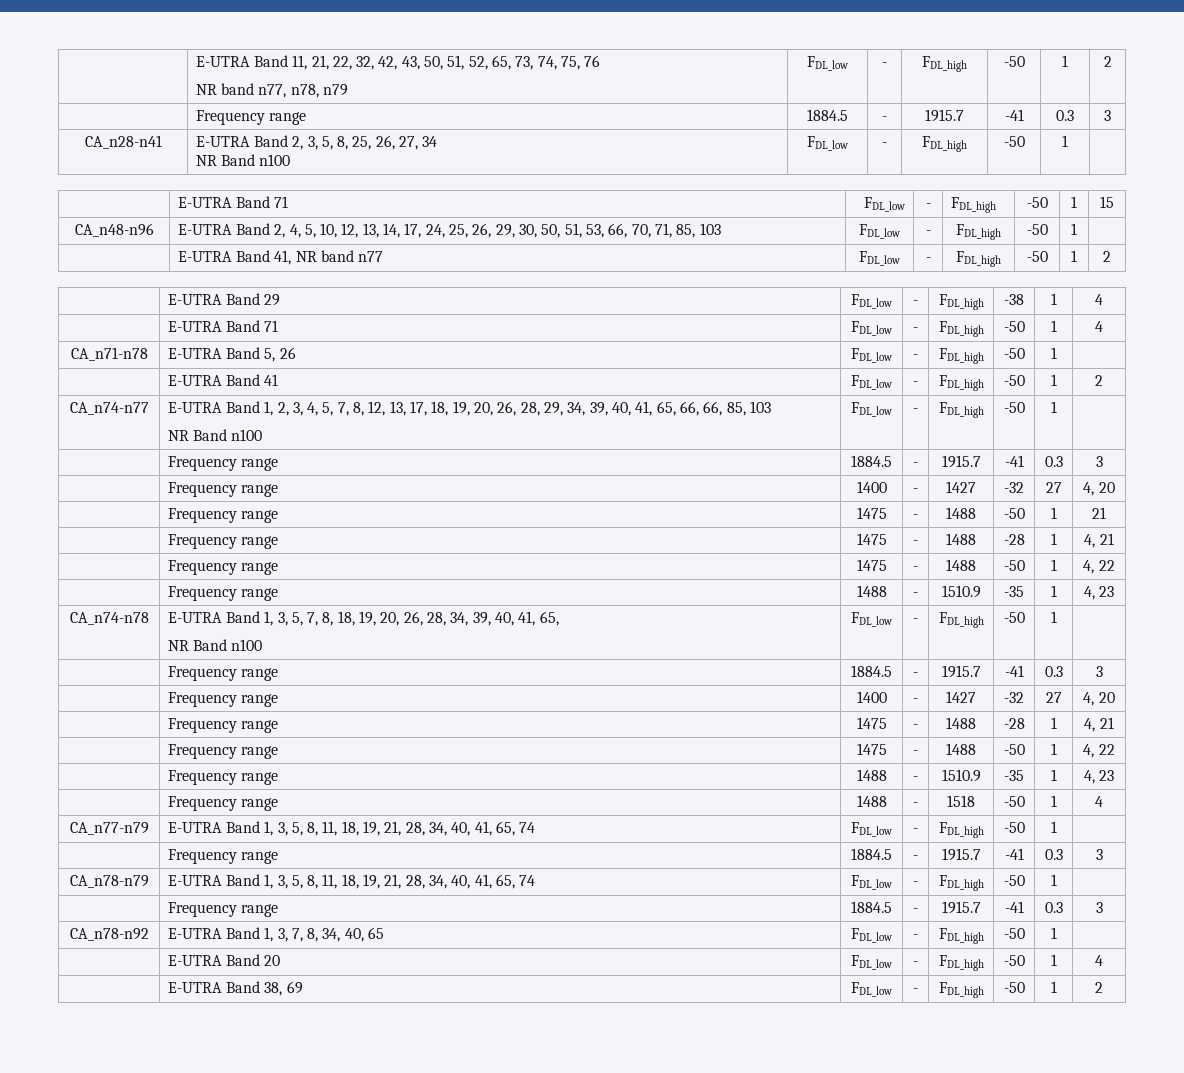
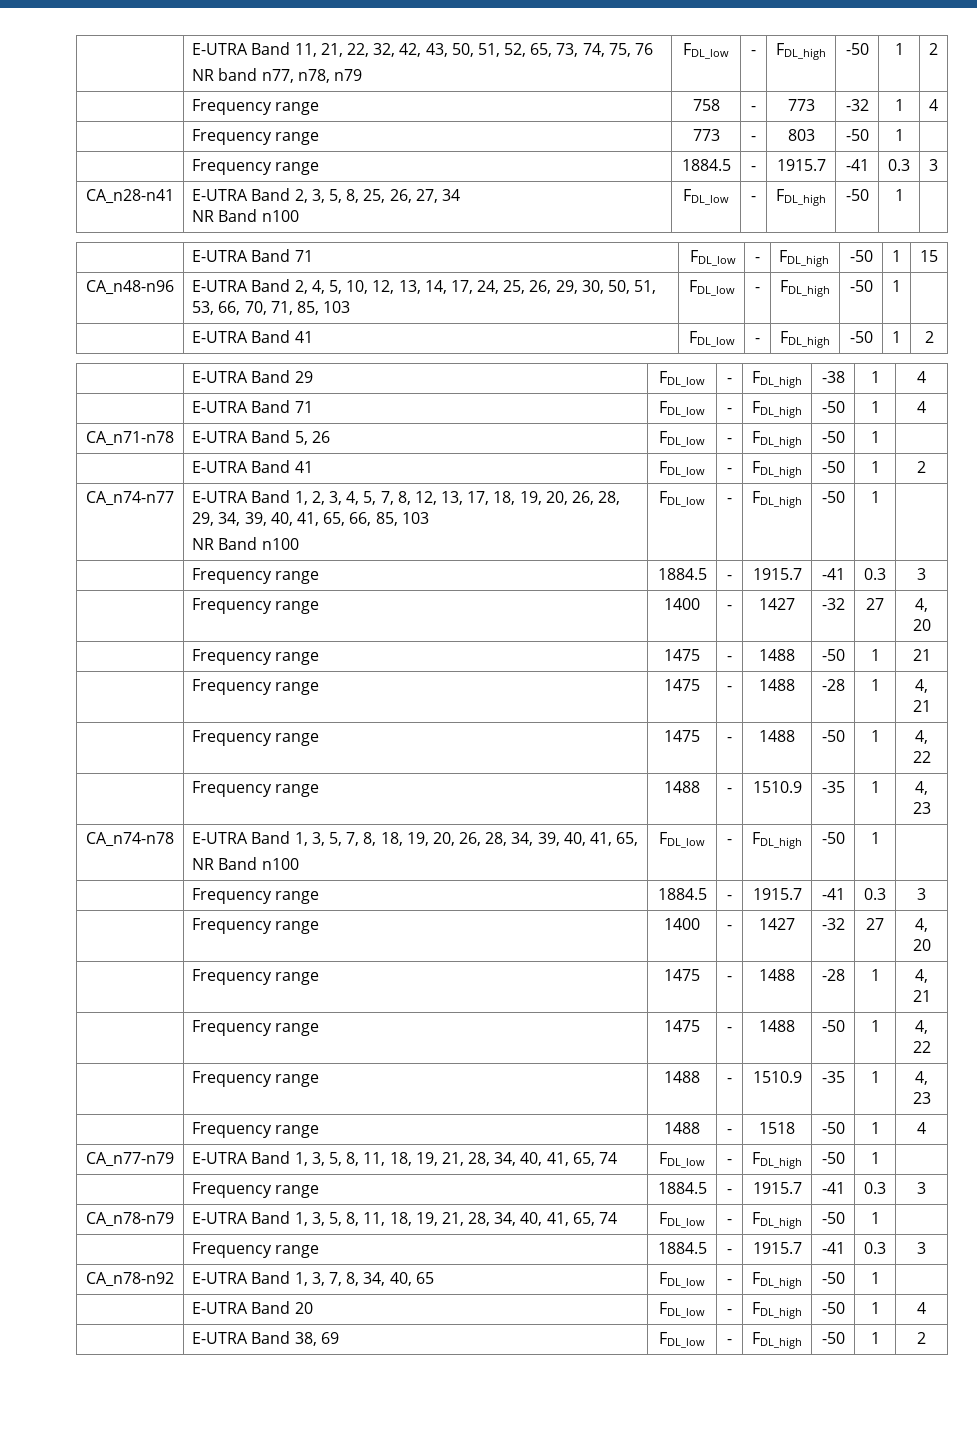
+ | Frequency range | 758 | - | 773 | -32 | 1 | 4
+ | Frequency range | 773 | - | 803 | -50 | 1 |
  CA_n48-n96 | E-UTRA Band 2, 4, 5, 10, 12, 13, 14, 17, 24, 25, 26, 29, 30, 50, 51, 53, 66, 70, 71, 85, 103 | FDL_low | - | FDL_high | -50 | 1 |
- | E-UTRA Band 41, NR band n77 | FDL_low | - | FDL_high | -50 | 1 | 2
+ | E-UTRA Band 41 | FDL_low | - | FDL_high | -50 | 1 | 2
- CA_n74-n77 | E-UTRA Band 1, 2, 3, 4, 5, 7, 8, 12, 13, 17, 18, 19, 20, 26, 28, 29, 34, 39, 40, 41, 65, 66, 66, 85, 103
+ CA_n74-n77 | E-UTRA Band 1, 2, 3, 4, 5, 7, 8, 12, 13, 17, 18, 19, 20, 26, 28, 29, 34, 39, 40, 41, 65, 66, 85, 103

